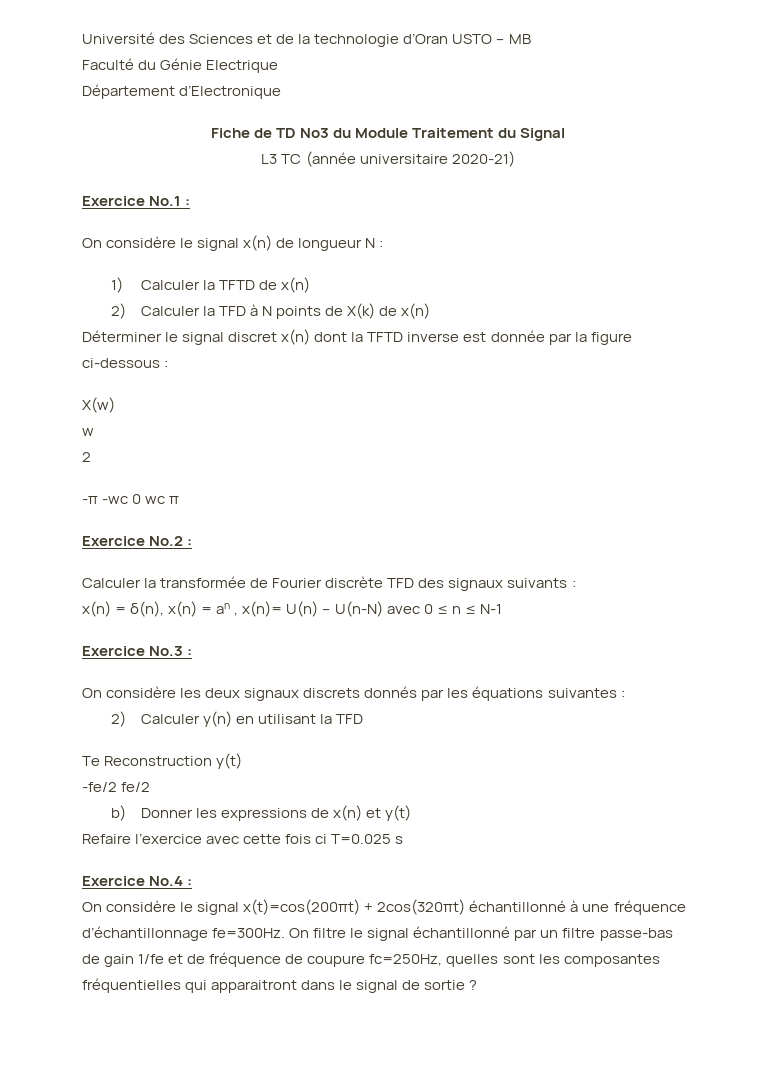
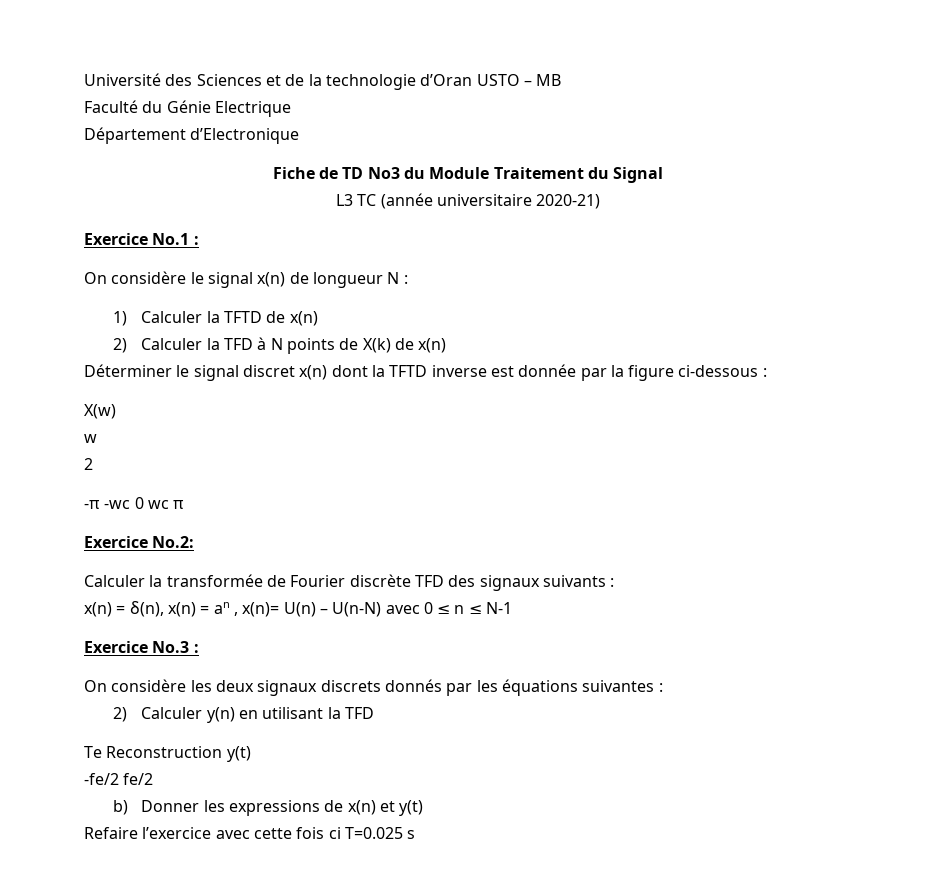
- Exercice No.2 :
+ Exercice No.2:
- Exercice No.4 :
- On considère le signal x(t)=cos(200πt) + 2cos(320πt) échantillonné à une fréquence d’échantillonnage fe=300Hz. On filtre le signal échantillonné par un filtre passe-bas de gain 1/fe et de fréquence de coupure fc=250Hz, quelles sont les composantes fréquentielles qui apparaitront dans le signal de sortie ?

